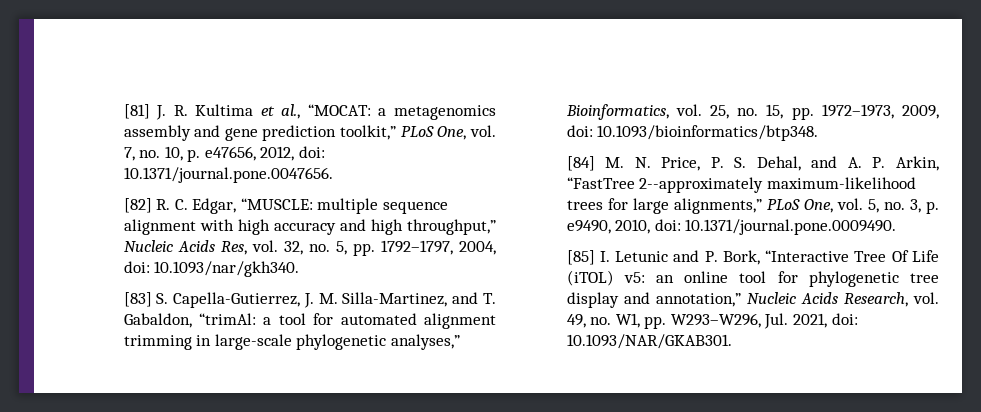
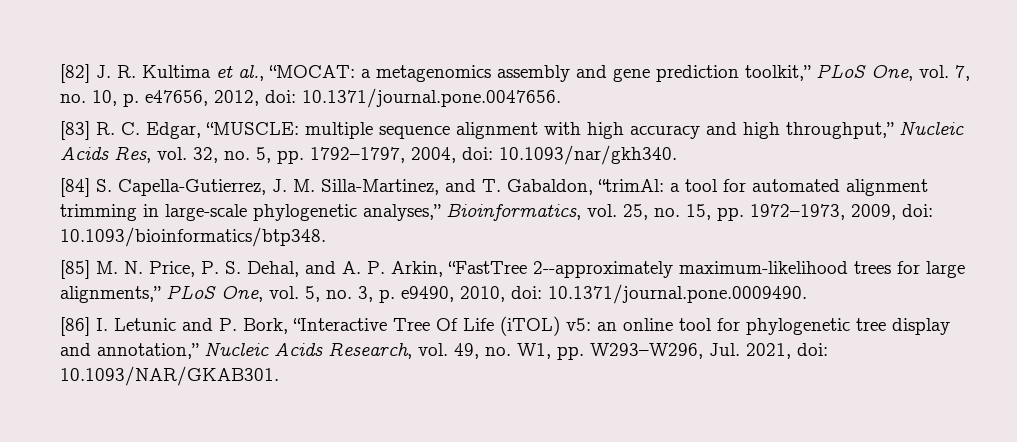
- [81] J. R. Kultima et al., “MOCAT: a metagenomics assembly and gene prediction toolkit,” PLoS One, vol. 7, no. 10, p. e47656, 2012, doi: 10.1371/journal.pone.0047656.
+ [82] J. R. Kultima et al., “MOCAT: a metagenomics assembly and gene prediction toolkit,” PLoS One, vol. 7, no. 10, p. e47656, 2012, doi: 10.1371/journal.pone.0047656.
- [82] R. C. Edgar, “MUSCLE: multiple sequence alignment with high accuracy and high throughput,” Nucleic Acids Res, vol. 32, no. 5, pp. 1792–1797, 2004, doi: 10.1093/nar/gkh340.
+ [83] R. C. Edgar, “MUSCLE: multiple sequence alignment with high accuracy and high throughput,” Nucleic Acids Res, vol. 32, no. 5, pp. 1792–1797, 2004, doi: 10.1093/nar/gkh340.
- [83] S. Capella-Gutierrez, J. M. Silla-Martinez, and T. Gabaldon, “trimAl: a tool for automated alignment trimming in large-scale phylogenetic analyses,” Bioinformatics, vol. 25, no. 15, pp. 1972–1973, 2009, doi: 10.1093/bioinformatics/btp348.
+ [84] S. Capella-Gutierrez, J. M. Silla-Martinez, and T. Gabaldon, “trimAl: a tool for automated alignment trimming in large-scale phylogenetic analyses,” Bioinformatics, vol. 25, no. 15, pp. 1972–1973, 2009, doi: 10.1093/bioinformatics/btp348.
- [84] M. N. Price, P. S. Dehal, and A. P. Arkin, “FastTree 2--approximately maximum-likelihood trees for large alignments,” PLoS One, vol. 5, no. 3, p. e9490, 2010, doi: 10.1371/journal.pone.0009490.
+ [85] M. N. Price, P. S. Dehal, and A. P. Arkin, “FastTree 2--approximately maximum-likelihood trees for large alignments,” PLoS One, vol. 5, no. 3, p. e9490, 2010, doi: 10.1371/journal.pone.0009490.
- [85] I. Letunic and P. Bork, “Interactive Tree Of Life (iTOL) v5: an online tool for phylogenetic tree display and annotation,” Nucleic Acids Research, vol. 49, no. W1, pp. W293–W296, Jul. 2021, doi: 10.1093/NAR/GKAB301.
+ [86] I. Letunic and P. Bork, “Interactive Tree Of Life (iTOL) v5: an online tool for phylogenetic tree display and annotation,” Nucleic Acids Research, vol. 49, no. W1, pp. W293–W296, Jul. 2021, doi: 10.1093/NAR/GKAB301.

